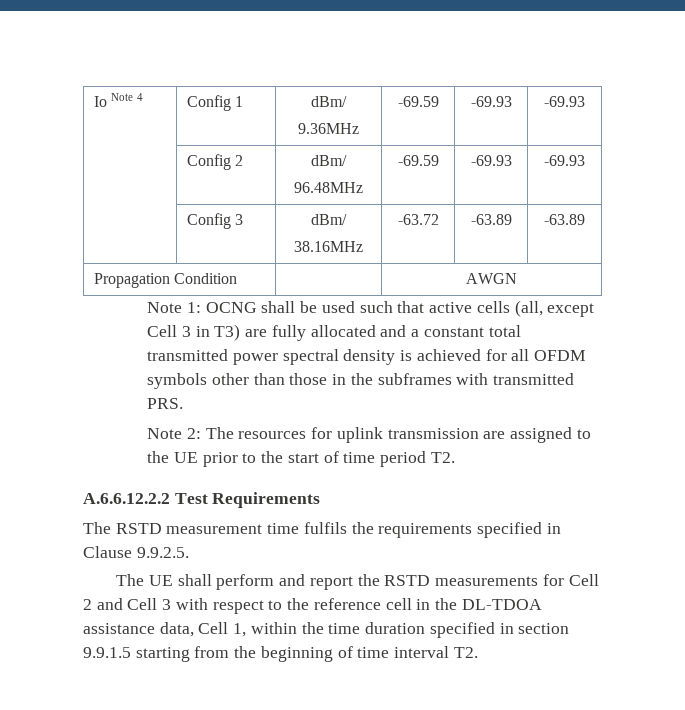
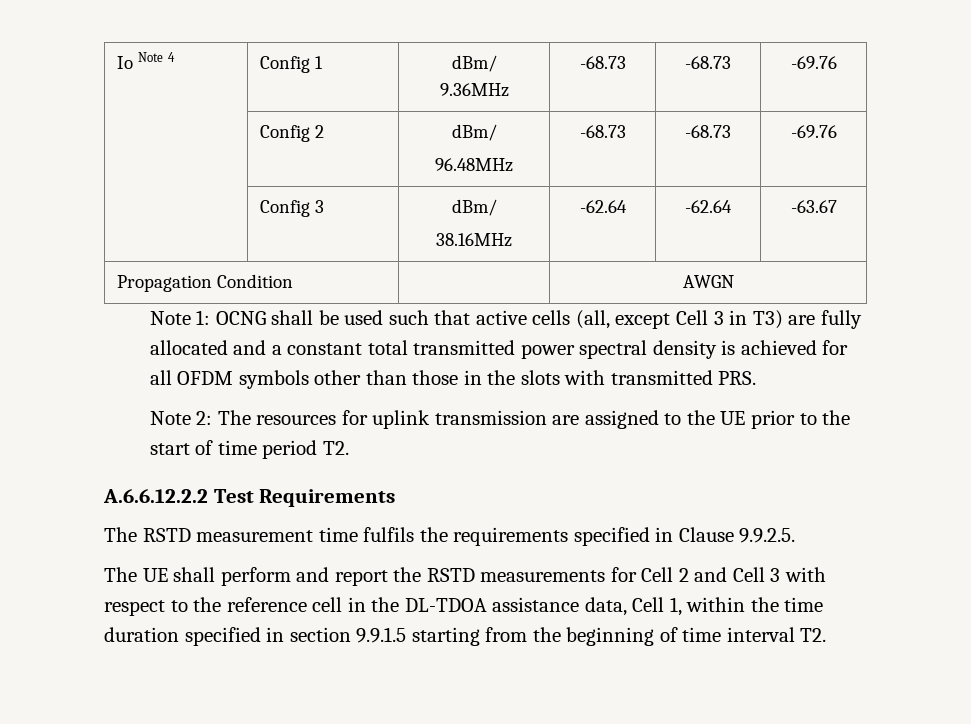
  Io Note 4 | Config 1 | dBm/
- 9.36MHz | -69.59 | -69.93 | -69.93
+ 9.36MHz | -68.73 | -68.73 | -69.76
  | Config 2 | dBm/
- 96.48MHz | -69.59 | -69.93 | -69.93
+ 96.48MHz | -68.73 | -68.73 | -69.76
  | Config 3 | dBm/
- 38.16MHz | -63.72 | -63.89 | -63.89
+ 38.16MHz | -62.64 | -62.64 | -63.67
- Note 1: OCNG shall be used such that active cells (all, except Cell 3 in T3) are fully allocated and a constant total transmitted power spectral density is achieved for all OFDM symbols other than those in the subframes with transmitted PRS.
+ Note 1: OCNG shall be used such that active cells (all, except Cell 3 in T3) are fully allocated and a constant total transmitted power spectral density is achieved for all OFDM symbols other than those in the slots with transmitted PRS.

